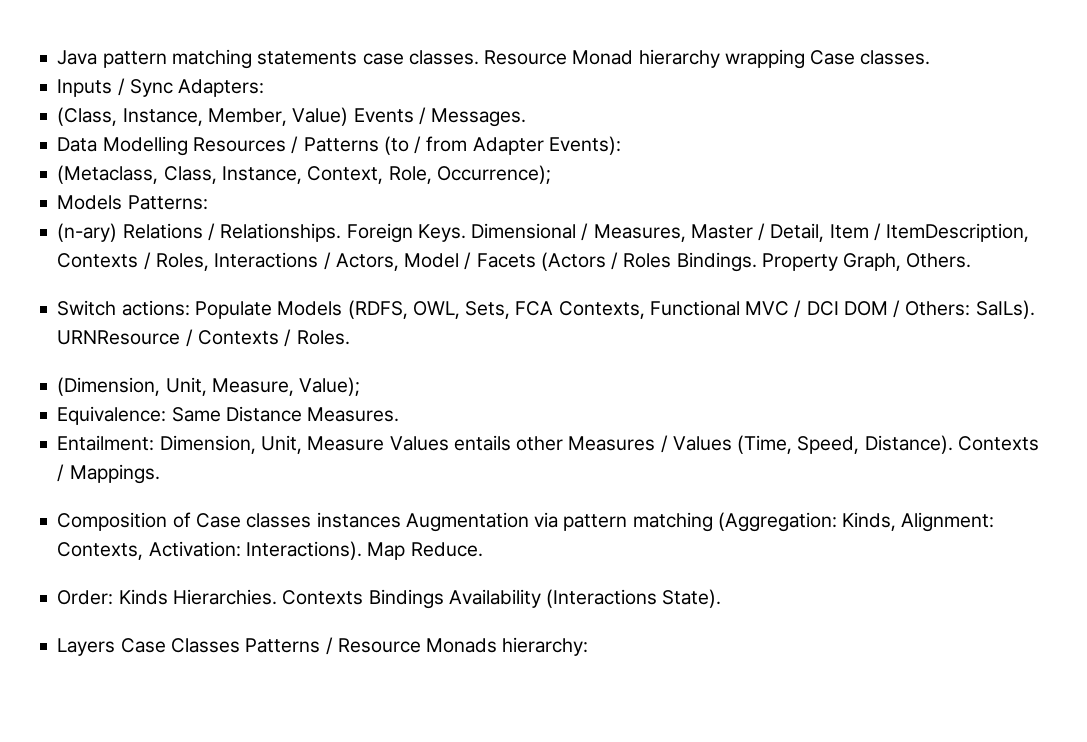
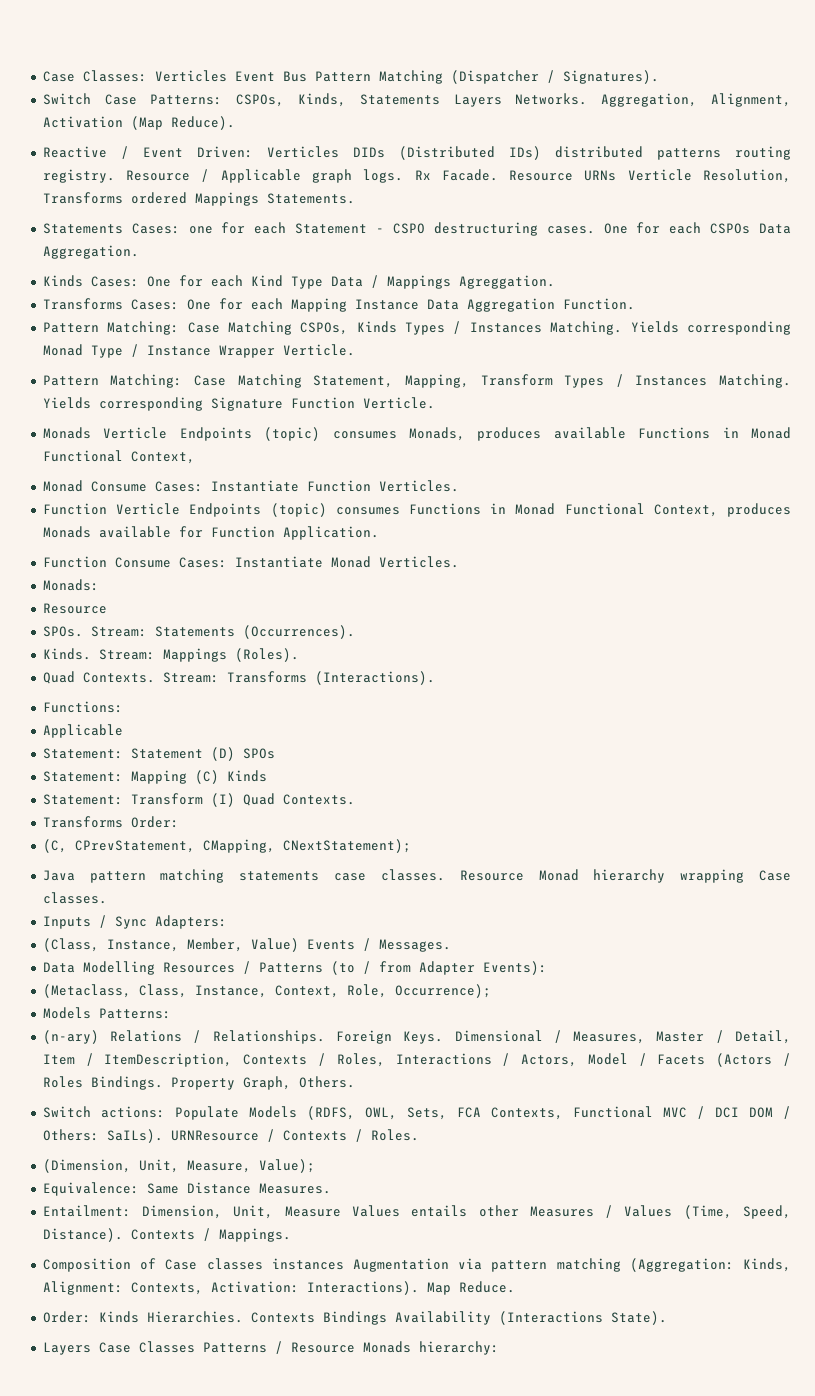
+ Case Classes: Verticles Event Bus Pattern Matching (Dispatcher / Signatures).
+ Switch Case Patterns: CSPOs, Kinds, Statements Layers Networks. Aggregation, Alignment, Activation (Map Reduce).
+ Reactive / Event Driven: Verticles DIDs (Distributed IDs) distributed patterns routing registry. Resource / Applicable graph logs. Rx Facade. Resource URNs Verticle Resolution, Transforms ordered Mappings Statements.
+ Statements Cases: one for each Statement - CSPO destructuring cases. One for each CSPOs Data Aggregation.
+ Kinds Cases: One for each Kind Type Data / Mappings Agreggation.
+ Transforms Cases: One for each Mapping Instance Data Aggregation Function.
+ Pattern Matching: Case Matching CSPOs, Kinds Types / Instances Matching. Yields corresponding Monad Type / Instance Wrapper Verticle.
+ Pattern Matching: Case Matching Statement, Mapping, Transform Types / Instances Matching. Yields corresponding Signature Function Verticle.
+ Monads Verticle Endpoints (topic) consumes Monads, produces available Functions in Monad Functional Context,
+ Monad Consume Cases: Instantiate Function Verticles.
+ Function Verticle Endpoints (topic) consumes Functions in Monad Functional Context, produces Monads available for Function Application.
+ Function Consume Cases: Instantiate Monad Verticles.
+ Monads:
+ Resource
+ SPOs. Stream: Statements (Occurrences).
+ Kinds. Stream: Mappings (Roles).
+ Quad Contexts. Stream: Transforms (Interactions).
+ Functions:
+ Applicable
+ Statement: Statement (D) SPOs
+ Statement: Mapping (C) Kinds
+ Statement: Transform (I) Quad Contexts.
+ Transforms Order:
+ (C, CPrevStatement, CMapping, CNextStatement);

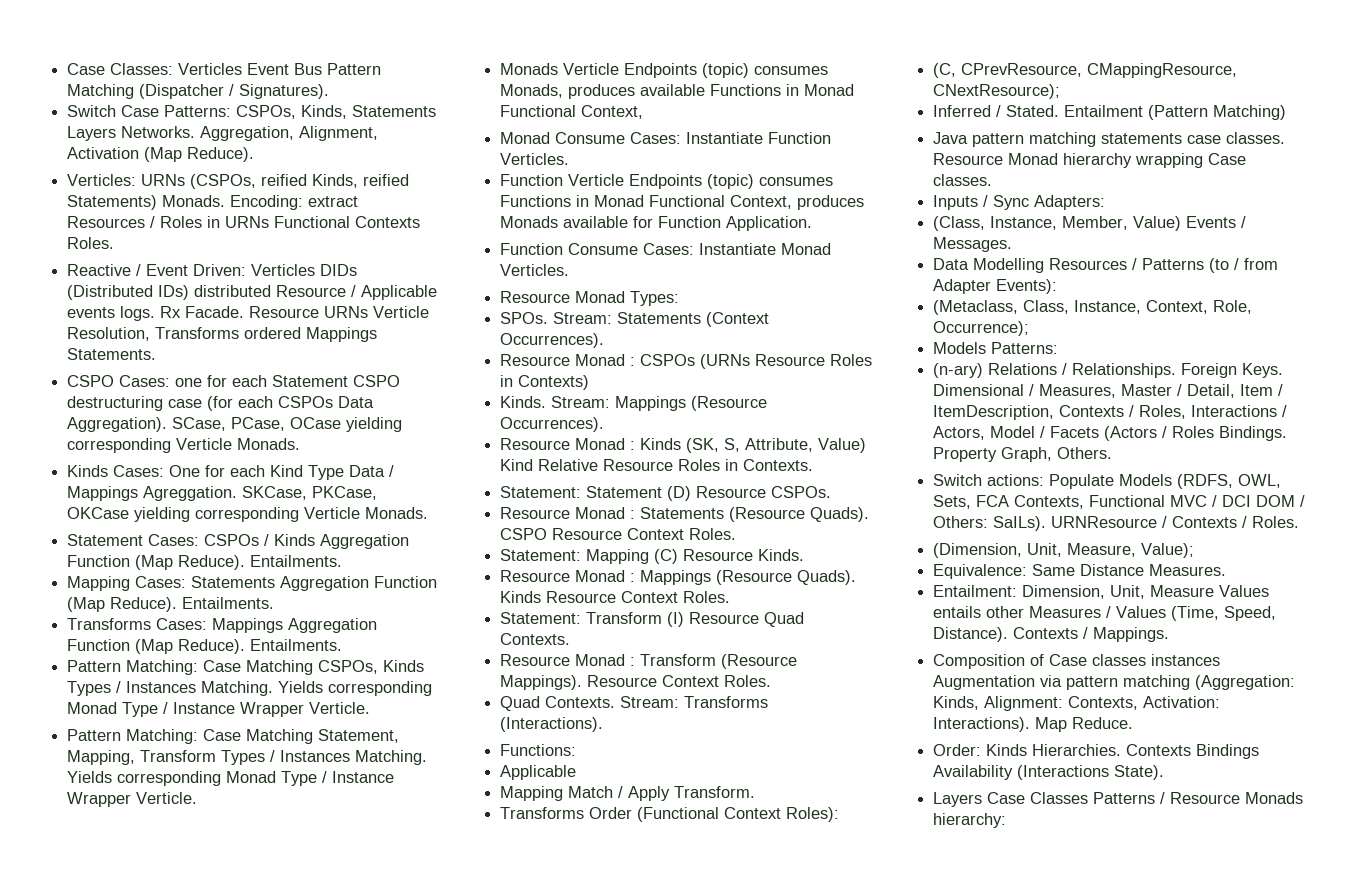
+ Verticles: URNs (CSPOs, reified Kinds, reified Statements) Monads. Encoding: extract Resources / Roles in URNs Functional Contexts Roles.
- Reactive / Event Driven: Verticles DIDs (Distributed IDs) distributed patterns routing registry. Resource / Applicable graph logs.
+ Reactive / Event Driven: Verticles DIDs (Distributed IDs) distributed Resource / Applicable events logs.
- Statements Cases: one for each Statement - CSPO destructuring cases. One for each CSPOs Data Aggregation.
+ CSPO Cases: one for each Statement CSPO destructuring case (for each CSPOs Data Aggregation). SCase, PCase, OCase yielding corresponding Verticle Monads.
- Kinds Cases: One for each Kind Type Data / Mappings Agreggation.
- Transforms Cases: One for each Mapping Instance Data Aggregation Function.
+ Kinds Cases: One for each Kind Type Data / Mappings Agreggation. SKCase, PKCase, OKCase yielding corresponding Verticle Monads.
+ Statement Cases: CSPOs / Kinds Aggregation Function (Map Reduce). Entailments.
+ Mapping Cases: Statements Aggregation Function (Map Reduce). Entailments.
+ Transforms Cases: Mappings Aggregation Function (Map Reduce). Entailments.
- Pattern Matching: Case Matching Statement, Mapping, Transform Types / Instances Matching. Yields corresponding Signature Function Verticle.
+ Pattern Matching: Case Matching Statement, Mapping, Transform Types / Instances Matching. Yields corresponding Monad Type / Instance Wrapper Verticle.
- Monads:
- Resource
+ Resource Monad Types:
- Stream: Statements (Occurrences).
- Kinds. Stream: Mappings (Roles).
+ Stream: Statements (Context Occurrences).
+ Resource Monad : CSPOs (URNs Resource Roles in Contexts)
+ Kinds. Stream: Mappings (Resource Occurrences).
+ Resource Monad : Kinds (SK, S, Attribute, Value) Kind Relative Resource Roles in Contexts.
+ Statement: Statement (D) Resource CSPOs.
+ Resource Monad : Statements (Resource Quads). CSPO Resource Context Roles.
+ Statement: Mapping (C) Resource Kinds.
+ Resource Monad : Mappings (Resource Quads). Kinds Resource Context Roles.
+ Statement: Transform (I) Resource Quad Contexts.
+ Resource Monad : Transform (Resource Mappings). Resource Context Roles.
- Statement: Statement (D) SPOs
- Statement: Mapping (C) Kinds
- Statement: Transform (I) Quad Contexts.
- Transforms Order:
- (C, CPrevStatement, CMapping, CNextStatement);
+ Mapping Match / Apply Transform.
+ Transforms Order (Functional Context Roles):
+ (C, CPrevResource, CMappingResource, CNextResource);
+ Inferred / Stated. Entailment (Pattern Matching)

